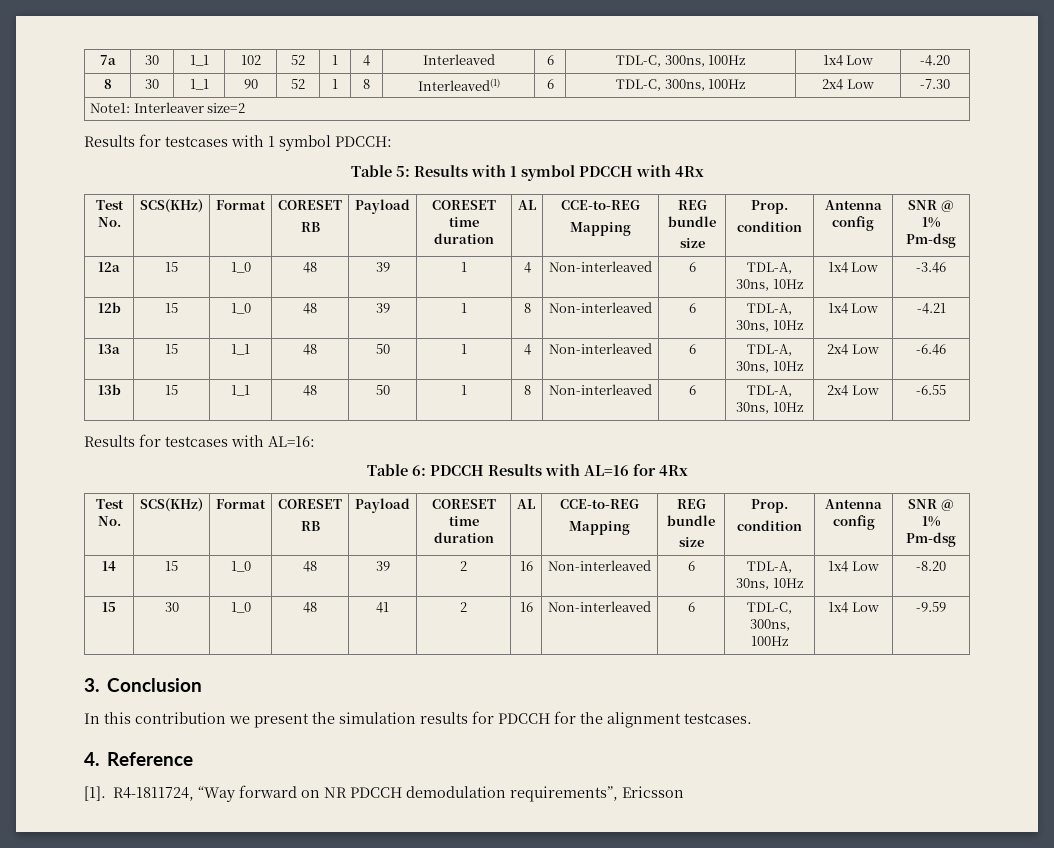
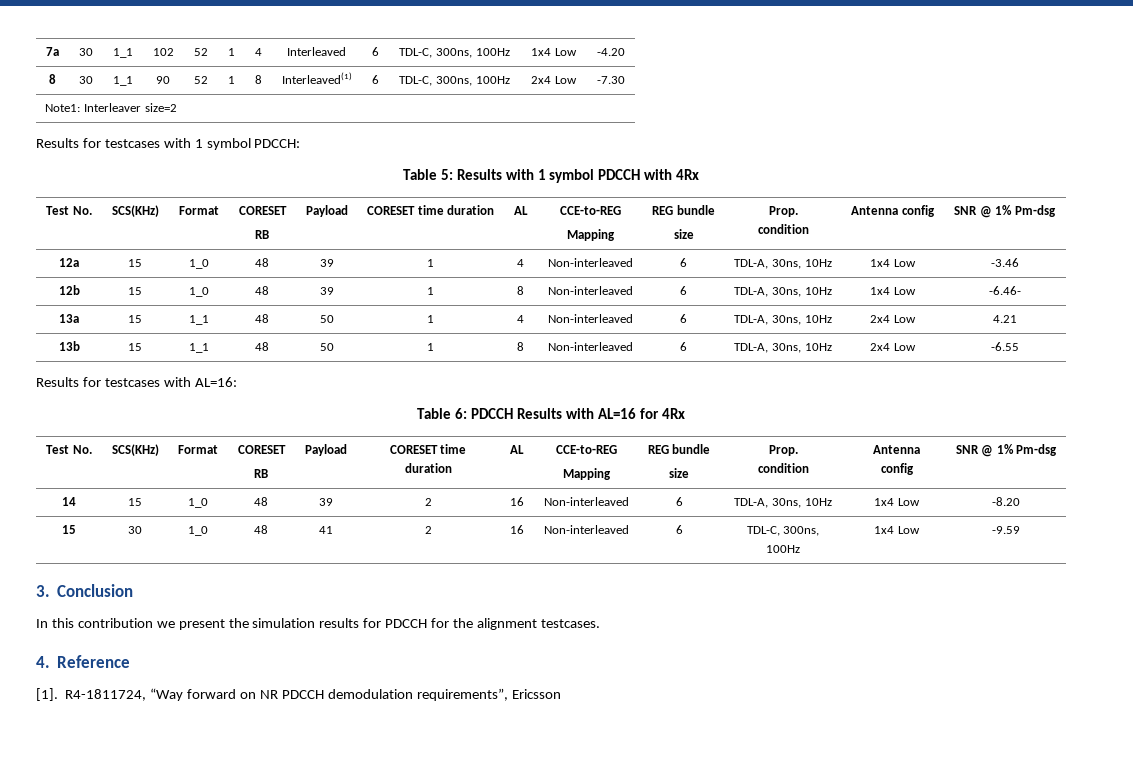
- 12b | 15 | 1_0 | 48 | 39 | 1 | 8 | Non-interleaved | 6 | TDL-A, 30ns, 10Hz | 1x4 Low | -4.21
+ 12b | 15 | 1_0 | 48 | 39 | 1 | 8 | Non-interleaved | 6 | TDL-A, 30ns, 10Hz | 1x4 Low | -6.46-
- 13a | 15 | 1_1 | 48 | 50 | 1 | 4 | Non-interleaved | 6 | TDL-A, 30ns, 10Hz | 2x4 Low | -6.46
+ 13a | 15 | 1_1 | 48 | 50 | 1 | 4 | Non-interleaved | 6 | TDL-A, 30ns, 10Hz | 2x4 Low | 4.21

